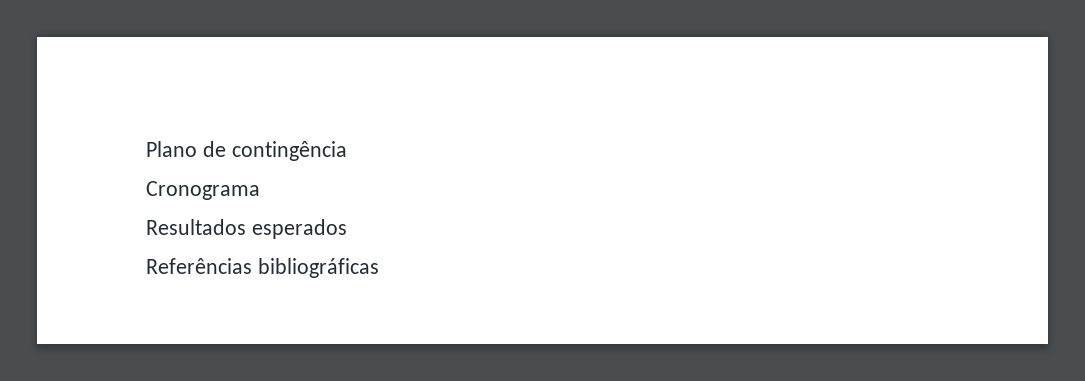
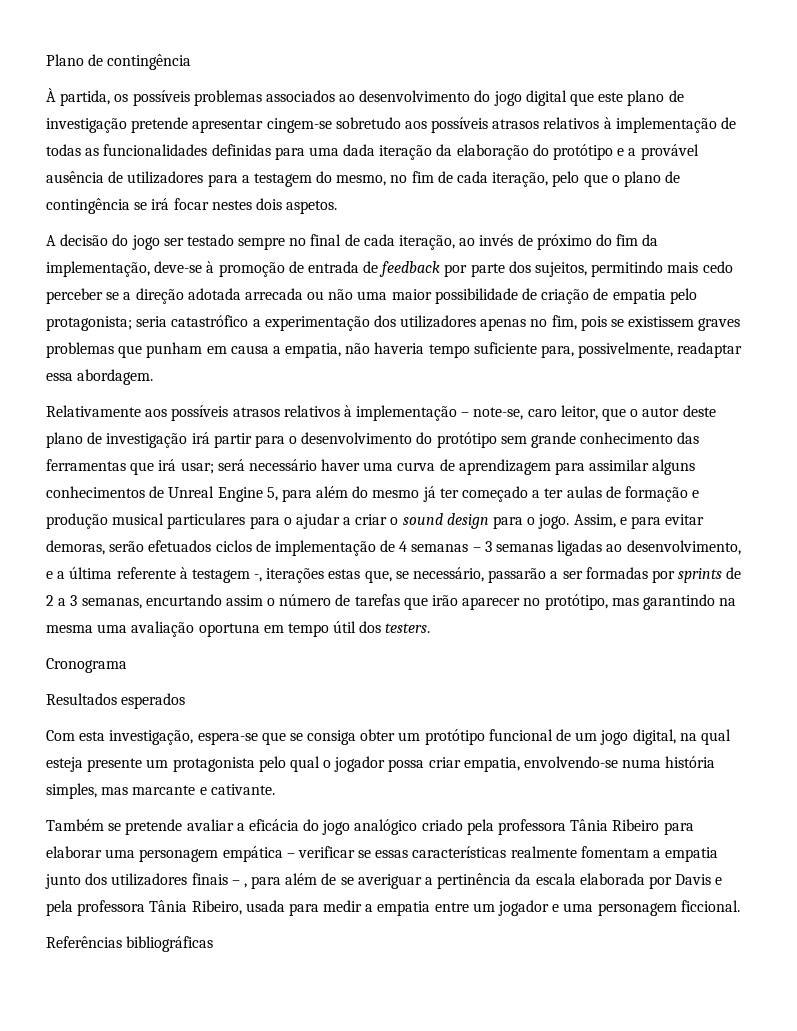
+ À partida, os possíveis problemas associados ao desenvolvimento do jogo digital que este plano de investigação pretende apresentar cingem-se sobretudo aos possíveis atrasos relativos à implementação de todas as funcionalidades definidas para uma dada iteração da elaboração do protótipo e a provável ausência de utilizadores para a testagem do mesmo, no fim de cada iteração, pelo que o plano de contingência se irá focar nestes dois aspetos.
+ A decisão do jogo ser testado sempre no final de cada iteração, ao invés de próximo do fim da implementação, deve-se à promoção de entrada de feedback por parte dos sujeitos, permitindo mais cedo perceber se a direção adotada arrecada ou não uma maior possibilidade de criação de empatia pelo protagonista; seria catastrófico a experimentação dos utilizadores apenas no fim, pois se existissem graves problemas que punham em causa a empatia, não haveria tempo suficiente para, possivelmente, readaptar essa abordagem.
+ Relativamente aos possíveis atrasos relativos à implementação – note-se, caro leitor, que o autor deste plano de investigação irá partir para o desenvolvimento do protótipo sem grande conhecimento das ferramentas que irá usar; será necessário haver uma curva de aprendizagem para assimilar alguns conhecimentos de Unreal Engine 5, para além do mesmo já ter começado a ter aulas de formação e produção musical particulares para o ajudar a criar o sound design para o jogo. Assim, e para evitar demoras, serão efetuados ciclos de implementação de 4 semanas – 3 semanas ligadas ao desenvolvimento, e a última referente à testagem -, iterações estas que, se necessário, passarão a ser formadas por sprints de 2 a 3 semanas, encurtando assim o número de tarefas que irão aparecer no protótipo, mas garantindo na mesma uma avaliação oportuna em tempo útil dos testers.
  Cronograma
  Resultados esperados
+ Com esta investigação, espera-se que se consiga obter um protótipo funcional de um jogo digital, na qual esteja presente um protagonista pelo qual o jogador possa criar empatia, envolvendo-se numa história simples, mas marcante e cativante.
+ Também se pretende avaliar a eficácia do jogo analógico criado pela professora Tânia Ribeiro para elaborar uma personagem empática – verificar se essas características realmente fomentam a empatia junto dos utilizadores finais – , para além de se averiguar a pertinência da escala elaborada por Davis e pela professora Tânia Ribeiro, usada para medir a empatia entre um jogador e uma personagem ficcional.

